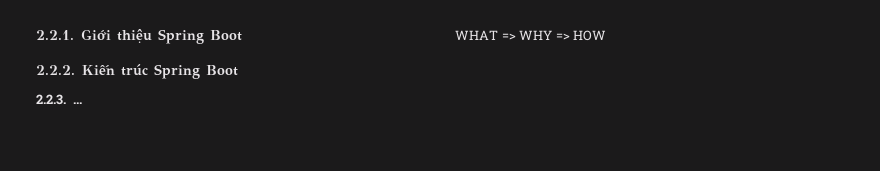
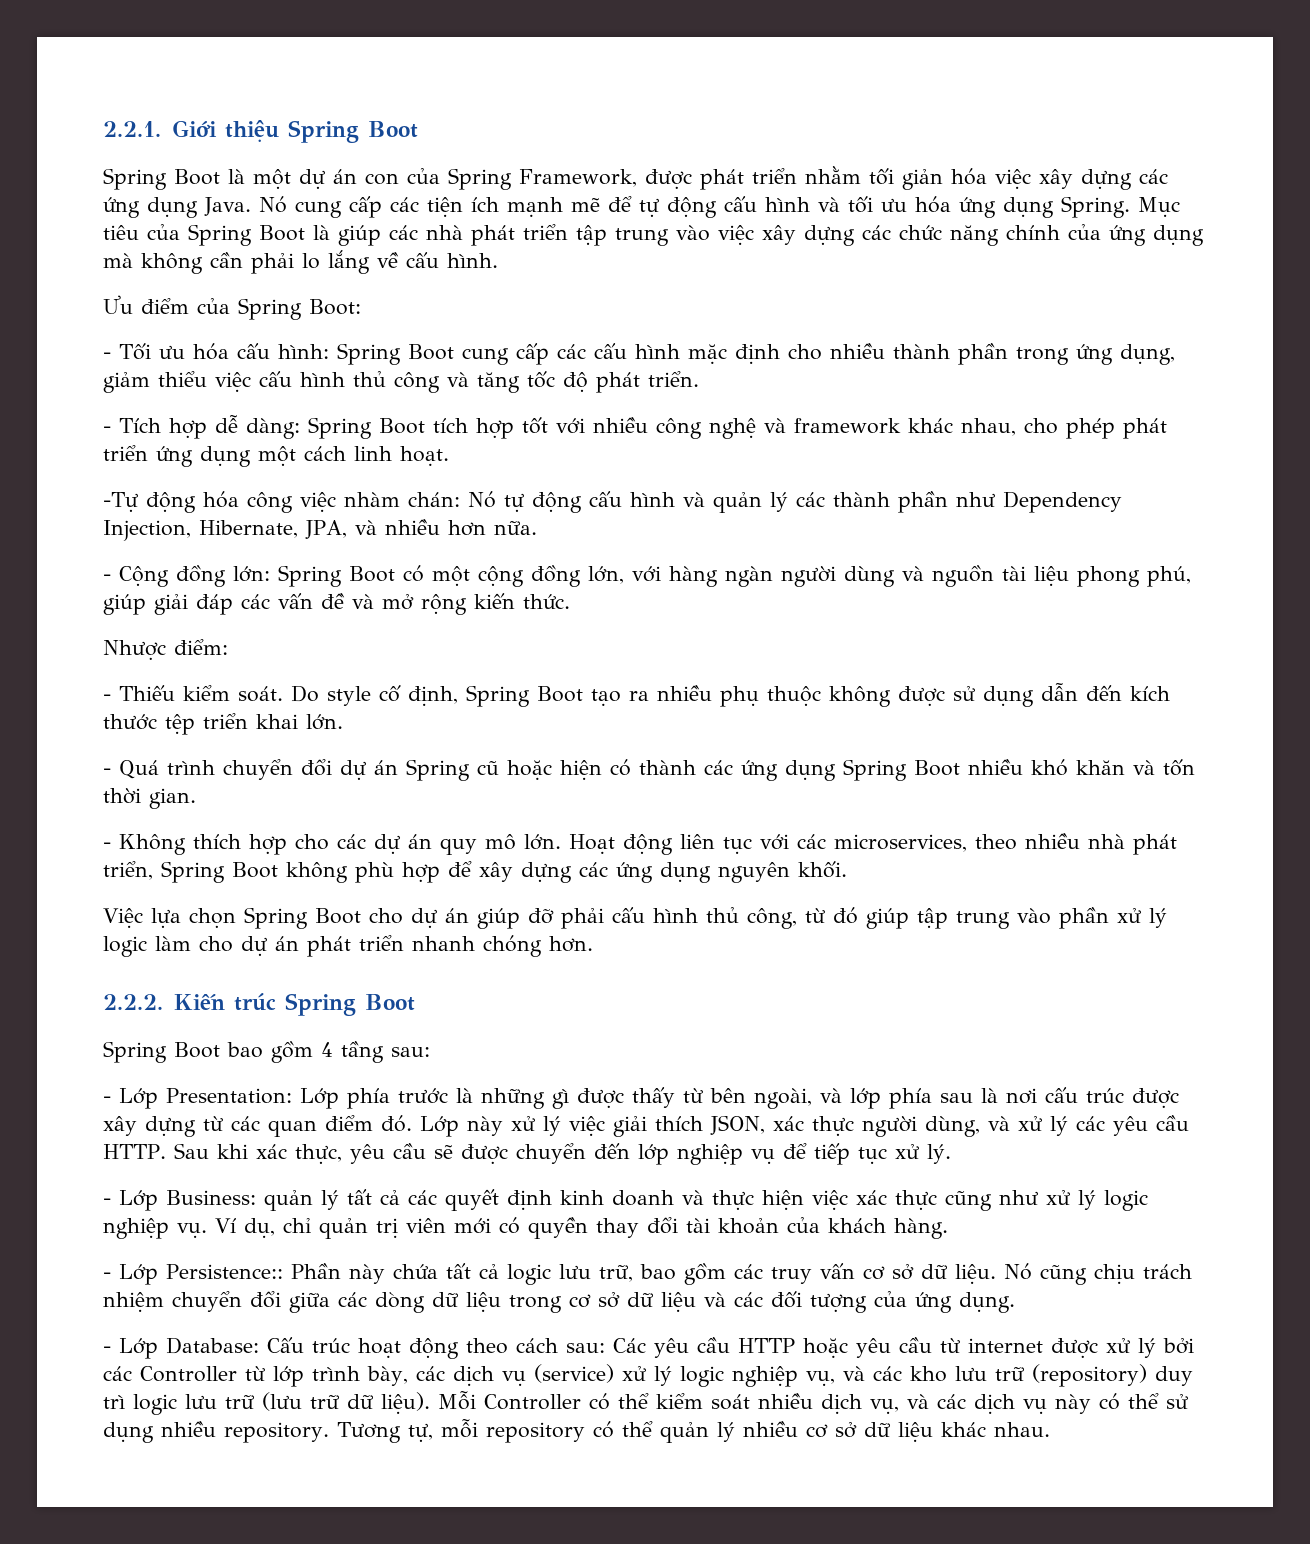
+ Spring Boot là một dự án con của Spring Framework, được phát triển nhằm tối giản hóa việc xây dựng các ứng dụng Java. Nó cung cấp các tiện ích mạnh mẽ để tự động cấu hình và tối ưu hóa ứng dụng Spring. Mục tiêu của Spring Boot là giúp các nhà phát triển tập trung vào việc xây dựng các chức năng chính của ứng dụng mà không cần phải lo lắng về cấu hình.
+ Ưu điểm của Spring Boot:
+ - Tối ưu hóa cấu hình: Spring Boot cung cấp các cấu hình mặc định cho nhiều thành phần trong ứng dụng, giảm thiểu việc cấu hình thủ công và tăng tốc độ phát triển.
+ - Tích hợp dễ dàng: Spring Boot tích hợp tốt với nhiều công nghệ và framework khác nhau, cho phép phát triển ứng dụng một cách linh hoạt.
+ -Tự động hóa công việc nhàm chán: Nó tự động cấu hình và quản lý các thành phần như Dependency Injection, Hibernate, JPA, và nhiều hơn nữa.
+ - Cộng đồng lớn: Spring Boot có một cộng đồng lớn, với hàng ngàn người dùng và nguồn tài liệu phong phú, giúp giải đáp các vấn đề và mở rộng kiến thức.
+ Nhược điểm:
+ - Thiếu kiểm soát. Do style cố định, Spring Boot tạo ra nhiều phụ thuộc không được sử dụng dẫn đến kích thước tệp triển khai lớn.
+ - Quá trình chuyển đổi dự án Spring cũ hoặc hiện có thành các ứng dụng Spring Boot nhiều khó khăn và tốn thời gian.
+ - Không thích hợp cho các dự án quy mô lớn. Hoạt động liên tục với các microservices, theo nhiều nhà phát triển, Spring Boot không phù hợp để xây dựng các ứng dụng nguyên khối.
+ Việc lựa chọn Spring Boot cho dự án giúp đỡ phải cấu hình thủ công, từ đó giúp tập trung vào phần xử lý logic làm cho dự án phát triển nhanh chóng hơn.
- 2.2.3. ...
- WHAT => WHY => HOW
+ Spring Boot bao gồm 4 tầng sau:
+ - Lớp Presentation: Lớp phía trước là những gì được thấy từ bên ngoài, và lớp phía sau là nơi cấu trúc được xây dựng từ các quan điểm đó. Lớp này xử lý việc giải thích JSON, xác thực người dùng, và xử lý các yêu cầu HTTP. Sau khi xác thực, yêu cầu sẽ được chuyển đến lớp nghiệp vụ để tiếp tục xử lý.
+ - Lớp Business: quản lý tất cả các quyết định kinh doanh và thực hiện việc xác thực cũng như xử lý logic nghiệp vụ. Ví dụ, chỉ quản trị viên mới có quyền thay đổi tài khoản của khách hàng.
+ - Lớp Persistence:: Phần này chứa tất cả logic lưu trữ, bao gồm các truy vấn cơ sở dữ liệu. Nó cũng chịu trách nhiệm chuyển đổi giữa các dòng dữ liệu trong cơ sở dữ liệu và các đối tượng của ứng dụng.
+ - Lớp Database: Cấu trúc hoạt động theo cách sau: Các yêu cầu HTTP hoặc yêu cầu từ internet được xử lý bởi các Controller từ lớp trình bày, các dịch vụ (service) xử lý logic nghiệp vụ, và các kho lưu trữ (repository) duy trì logic lưu trữ (lưu trữ dữ liệu). Mỗi Controller có thể kiểm soát nhiều dịch vụ, và các dịch vụ này có thể sử dụng nhiều repository. Tương tự, mỗi repository có thể quản lý nhiều cơ sở dữ liệu khác nhau.

